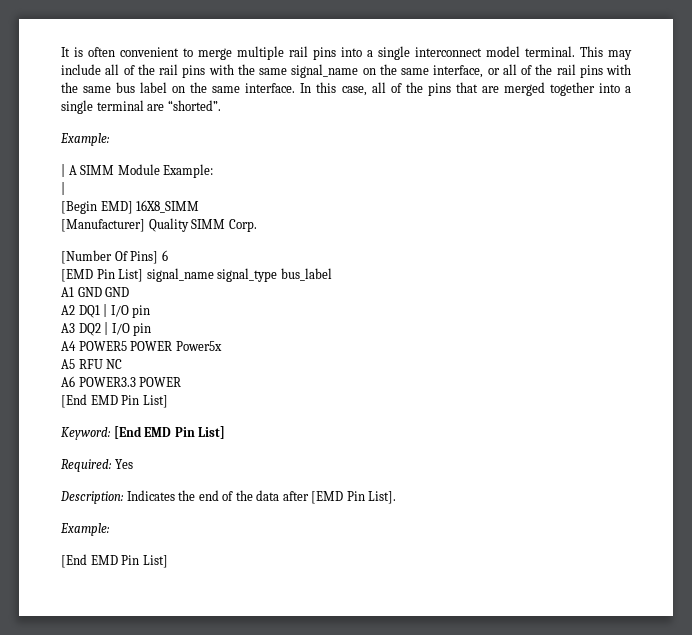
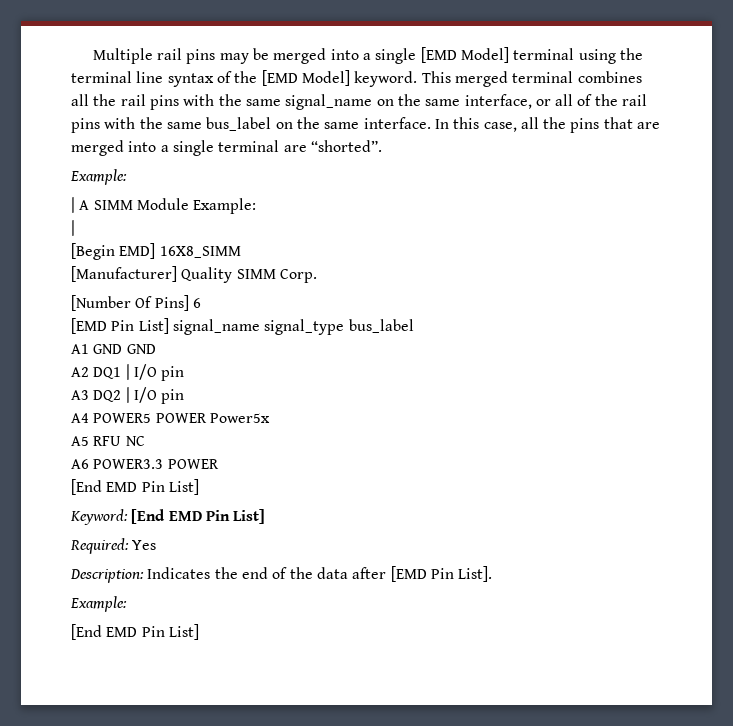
- It is often convenient to merge multiple rail pins into a single interconnect model terminal. This may include all of the rail pins with the same signal_name on the same interface, or all of the rail pins with the same bus label on the same interface.
+ Multiple rail pins may be merged into a single [EMD Model] terminal using the terminal line syntax of the [EMD Model] keyword. This merged terminal combines all the rail pins with the same signal_name on the same interface, or all of the rail pins with the same bus_label on the same interface.
- In this case, all of the pins that are merged together into a single terminal are “shorted”.
+ In this case, all the pins that are merged into a single terminal are “shorted”.

